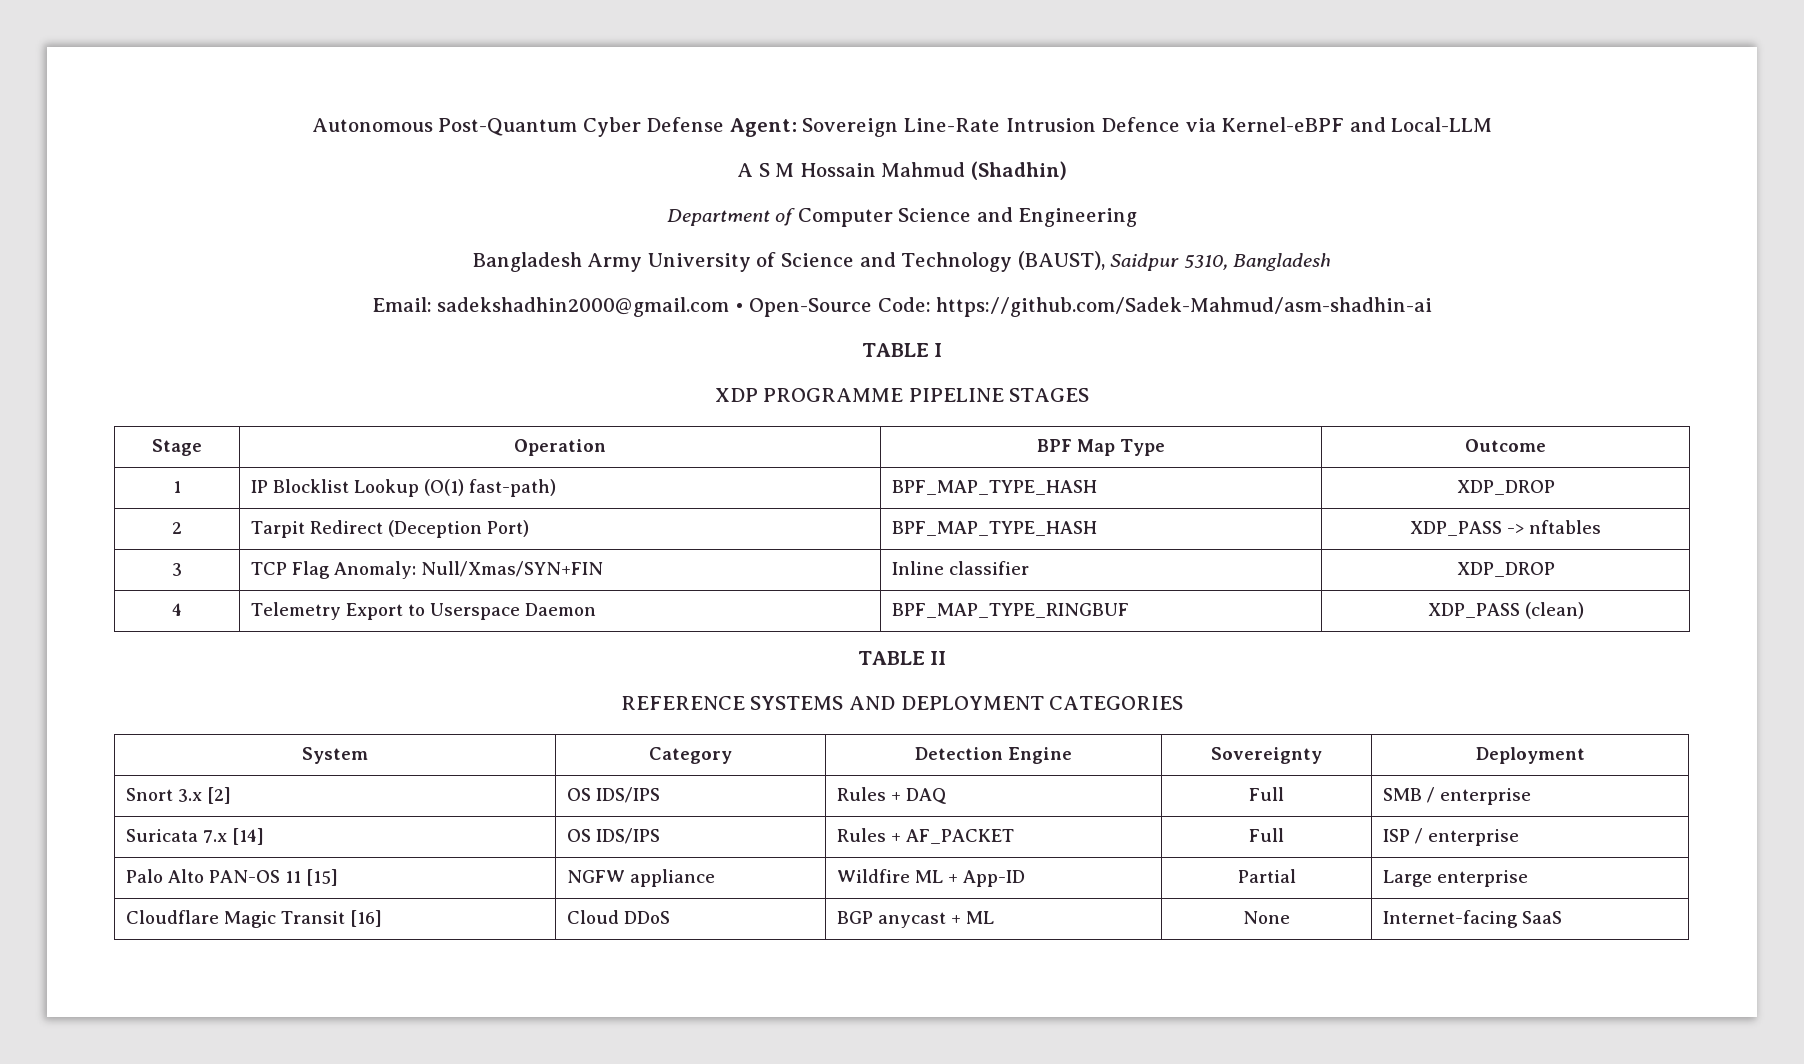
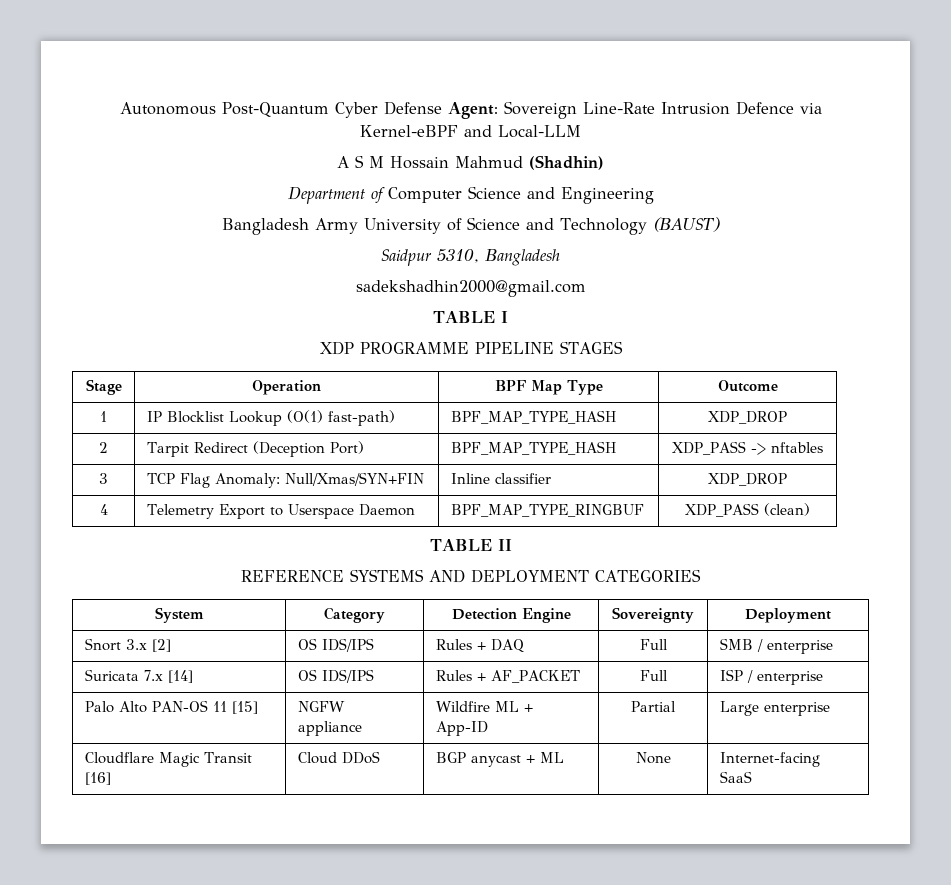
- Bangladesh Army University of Science and Technology (BAUST), Saidpur 5310, Bangladesh
+ Bangladesh Army University of Science and Technology (BAUST)
+ Saidpur 5310, Bangladesh
- Email: sadekshadhin2000@gmail.com • Open-Source Code: https://github.com/Sadek-Mahmud/asm-shadhin-ai
+ sadekshadhin2000@gmail.com

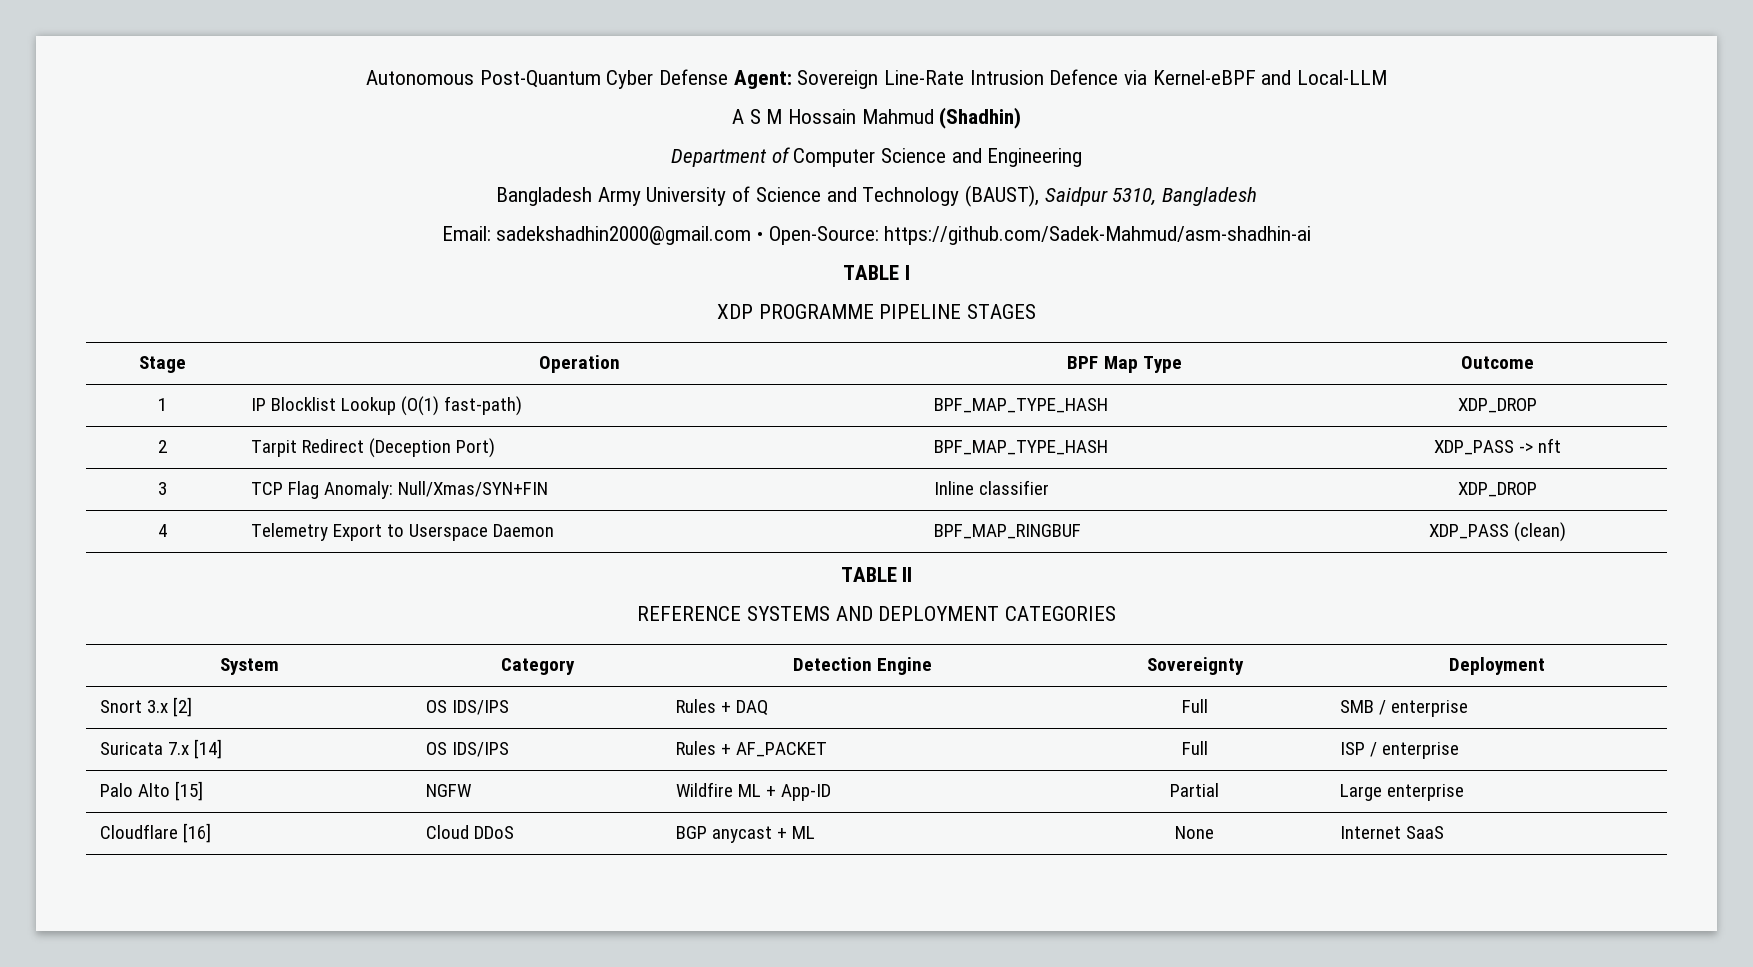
- Bangladesh Army University of Science and Technology (BAUST)
- Saidpur 5310, Bangladesh
+ Bangladesh Army University of Science and Technology (BAUST), Saidpur 5310, Bangladesh
- sadekshadhin2000@gmail.com
+ Email: sadekshadhin2000@gmail.com • Open-Source: https://github.com/Sadek-Mahmud/asm-shadhin-ai
- 2 | Tarpit Redirect (Deception Port) | BPF_MAP_TYPE_HASH | XDP_PASS -> nftables
+ 2 | Tarpit Redirect (Deception Port) | BPF_MAP_TYPE_HASH | XDP_PASS -> nft
- 4 | Telemetry Export to Userspace Daemon | BPF_MAP_TYPE_RINGBUF | XDP_PASS (clean)
+ 4 | Telemetry Export to Userspace Daemon | BPF_MAP_RINGBUF | XDP_PASS (clean)
- Palo Alto PAN-OS 11 [15] | NGFW appliance | Wildfire ML + App-ID | Partial | Large enterprise
+ Palo Alto [15] | NGFW | Wildfire ML + App-ID | Partial | Large enterprise
- Cloudflare Magic Transit [16] | Cloud DDoS | BGP anycast + ML | None | Internet-facing SaaS
+ Cloudflare [16] | Cloud DDoS | BGP anycast + ML | None | Internet SaaS

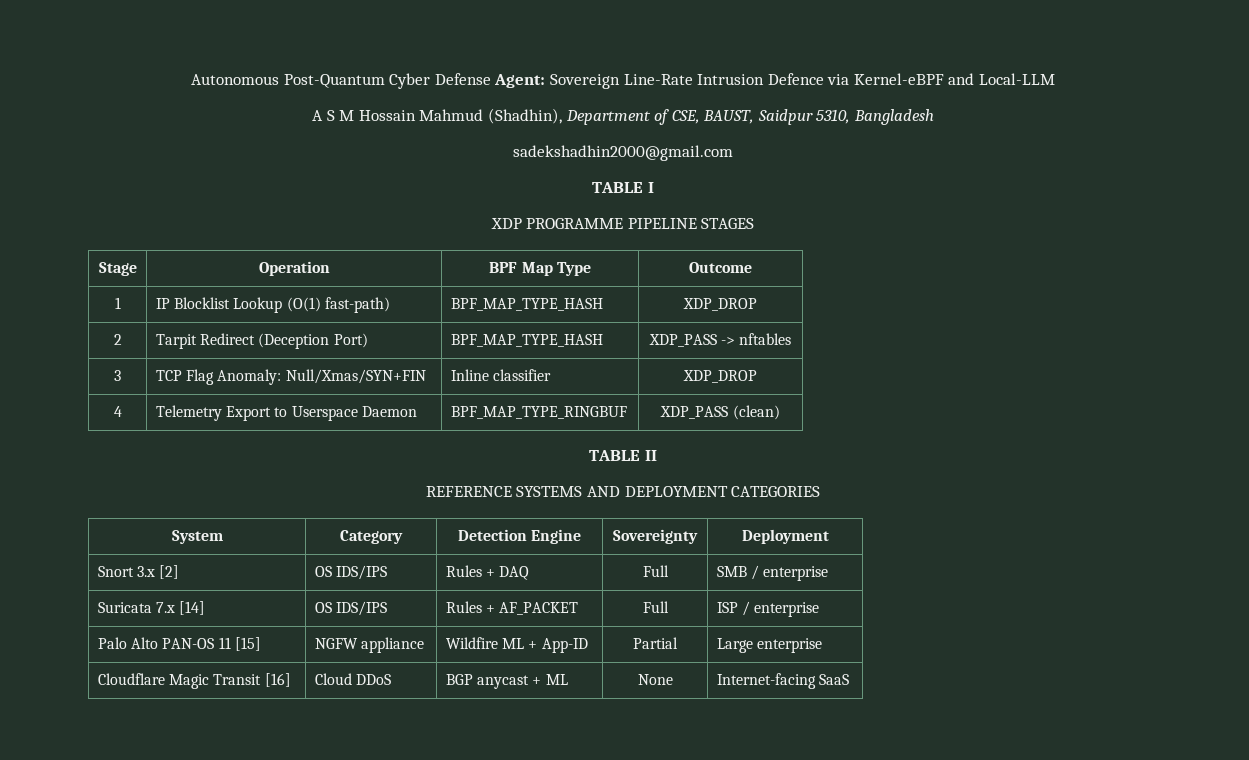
- A S M Hossain Mahmud (Shadhin)
- Department of Computer Science and Engineering
- Bangladesh Army University of Science and Technology (BAUST), Saidpur 5310, Bangladesh
+ A S M Hossain Mahmud (Shadhin), Department of CSE, BAUST, Saidpur 5310, Bangladesh
- Email: sadekshadhin2000@gmail.com • Open-Source: https://github.com/Sadek-Mahmud/asm-shadhin-ai
+ sadekshadhin2000@gmail.com
- 2 | Tarpit Redirect (Deception Port) | BPF_MAP_TYPE_HASH | XDP_PASS -> nft
+ 2 | Tarpit Redirect (Deception Port) | BPF_MAP_TYPE_HASH | XDP_PASS -> nftables
- 4 | Telemetry Export to Userspace Daemon | BPF_MAP_RINGBUF | XDP_PASS (clean)
+ 4 | Telemetry Export to Userspace Daemon | BPF_MAP_TYPE_RINGBUF | XDP_PASS (clean)
- Palo Alto [15] | NGFW | Wildfire ML + App-ID | Partial | Large enterprise
+ Palo Alto PAN-OS 11 [15] | NGFW appliance | Wildfire ML + App-ID | Partial | Large enterprise
- Cloudflare [16] | Cloud DDoS | BGP anycast + ML | None | Internet SaaS
+ Cloudflare Magic Transit [16] | Cloud DDoS | BGP anycast + ML | None | Internet-facing SaaS

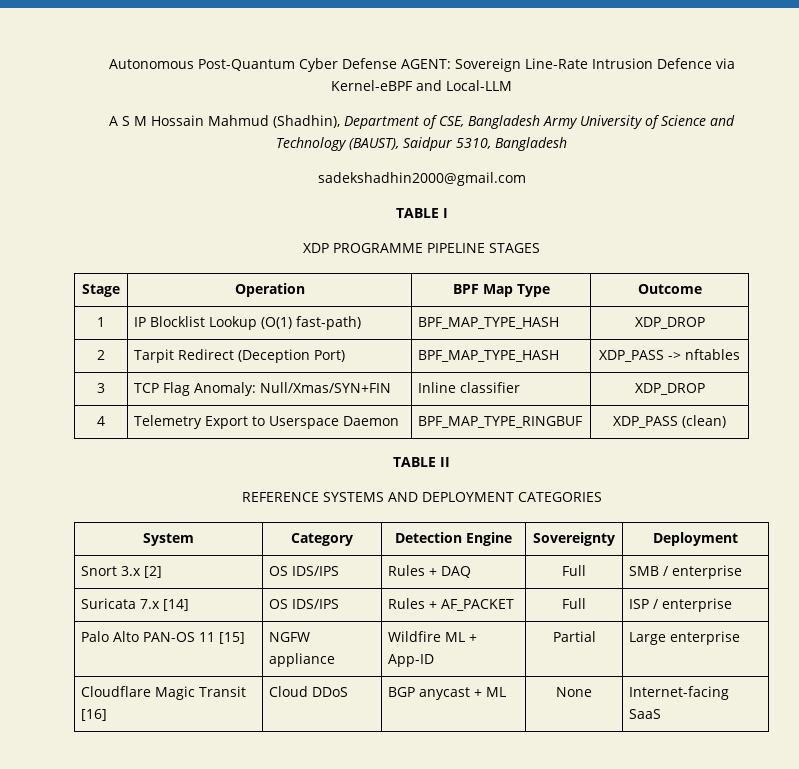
- Autonomous Post-Quantum Cyber Defense Agent: Sovereign Line-Rate Intrusion Defence via Kernel-eBPF and Local-LLM
+ Autonomous Post-Quantum Cyber Defense AGENT: Sovereign Line-Rate Intrusion Defence via Kernel-eBPF and Local-LLM
- A S M Hossain Mahmud (Shadhin), Department of CSE, BAUST, Saidpur 5310, Bangladesh
+ A S M Hossain Mahmud (Shadhin), Department of CSE, Bangladesh Army University of Science and Technology (BAUST), Saidpur 5310, Bangladesh

